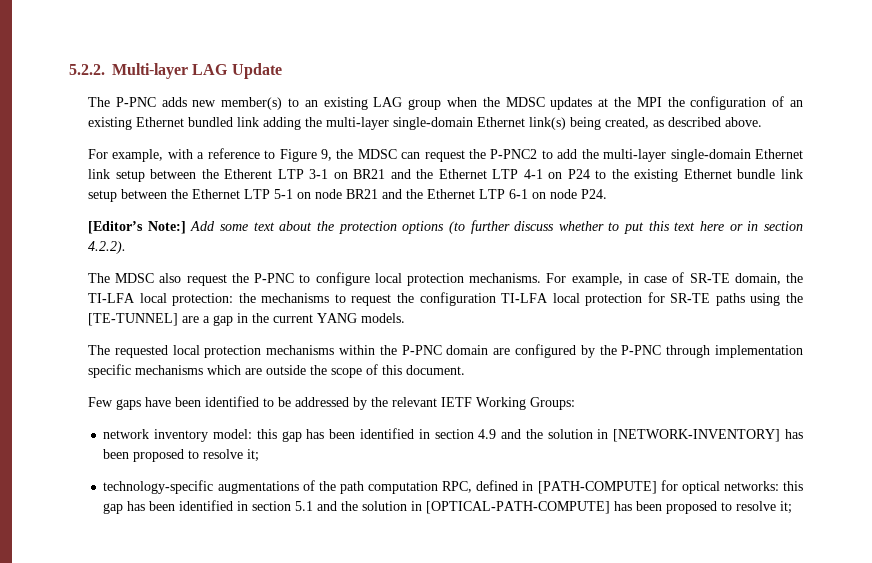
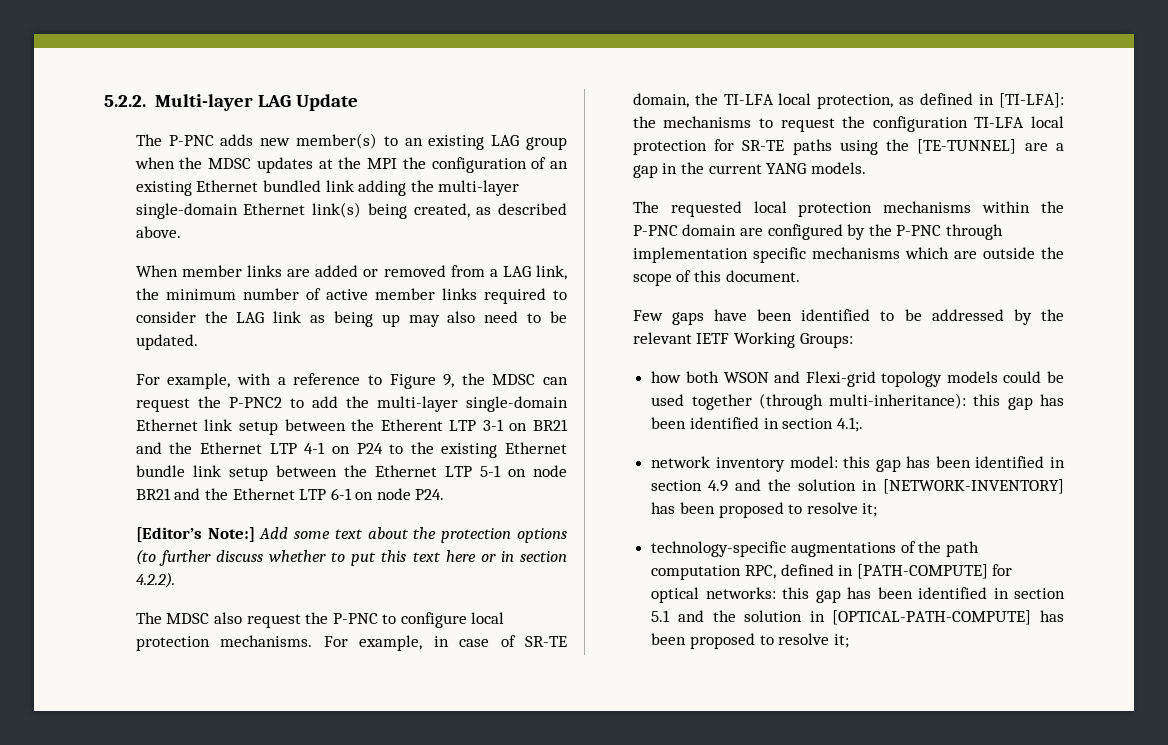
+ When member links are added or removed from a LAG link, the minimum number of active member links required to consider the LAG link as being up may also need to be updated.
- For example, in case of SR-TE domain, the TI-LFA local protection: the mechanisms to request the configuration TI-LFA local protection for SR-TE paths using the [TE-TUNNEL] are a gap in the current YANG models.
+ For example, in case of SR-TE domain, the TI-LFA local protection, as defined in [TI-LFA]: the mechanisms to request the configuration TI-LFA local protection for SR-TE paths using the [TE-TUNNEL] are a gap in the current YANG models.
+ how both WSON and Flexi-grid topology models could be used together (through multi-inheritance): this gap has been identified in section 4.1;.

